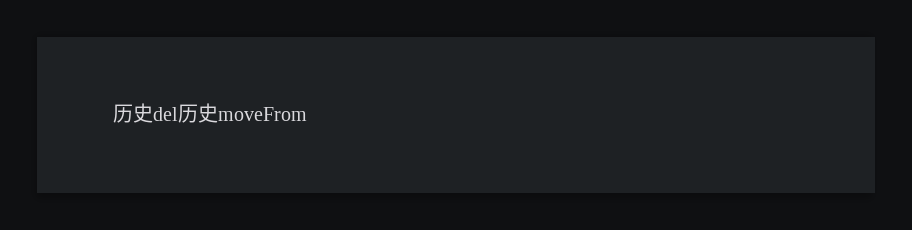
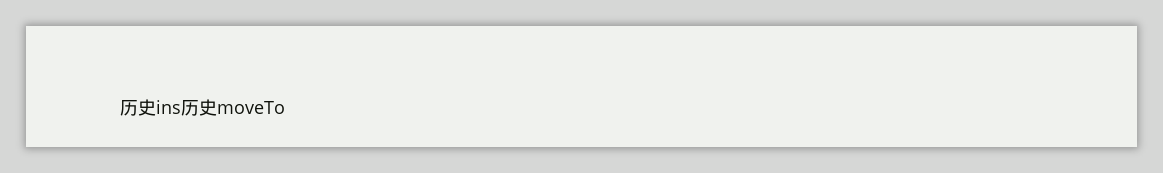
- 历史del历史moveFrom
+ 历史ins历史moveTo

